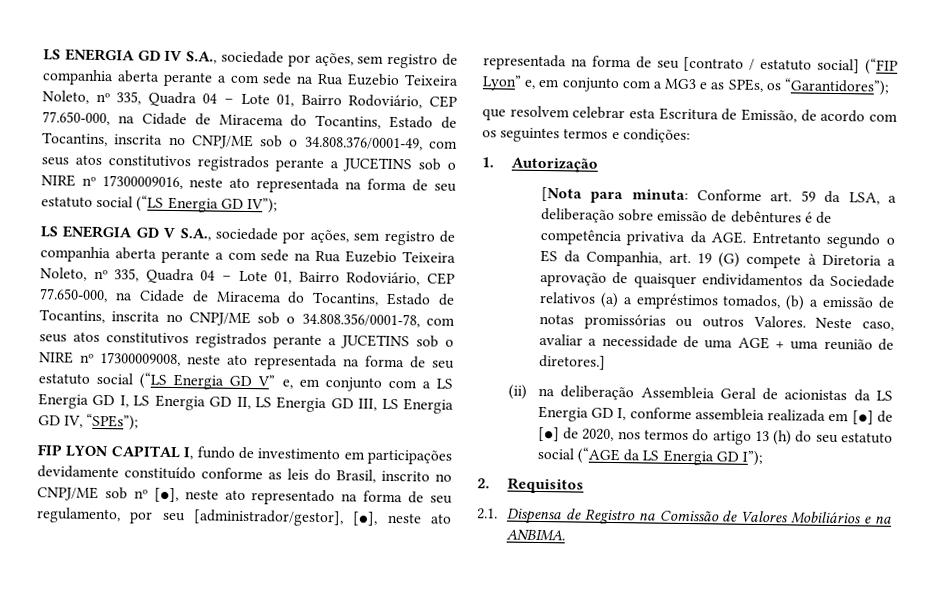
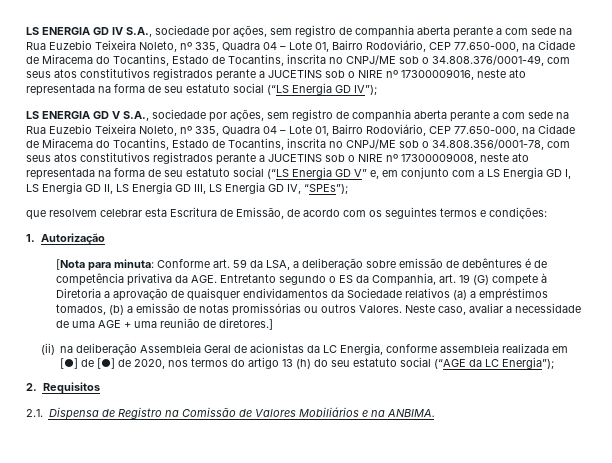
- FIP LYON CAPITAL I, fundo de investimento em participações devidamente constituído conforme as leis do Brasil, inscrito no CNPJ/ME sob nº [●], neste ato representado na forma de seu regulamento, por seu [administrador/gestor], [●], neste ato representada na forma de seu [contrato / estatuto social] (“FIP Lyon” e, em conjunto com a MG3 e as SPEs, os “Garantidores”);
- (ii) na deliberação Assembleia Geral de acionistas da LS Energia GD I, conforme assembleia realizada em [●] de [●] de 2020, nos termos do artigo 13 (h) do seu estatuto social (“AGE da LS Energia GD I”);
+ (ii) na deliberação Assembleia Geral de acionistas da LC Energia, conforme assembleia realizada em [●] de [●] de 2020, nos termos do artigo 13 (h) do seu estatuto social (“AGE da LC Energia”);

